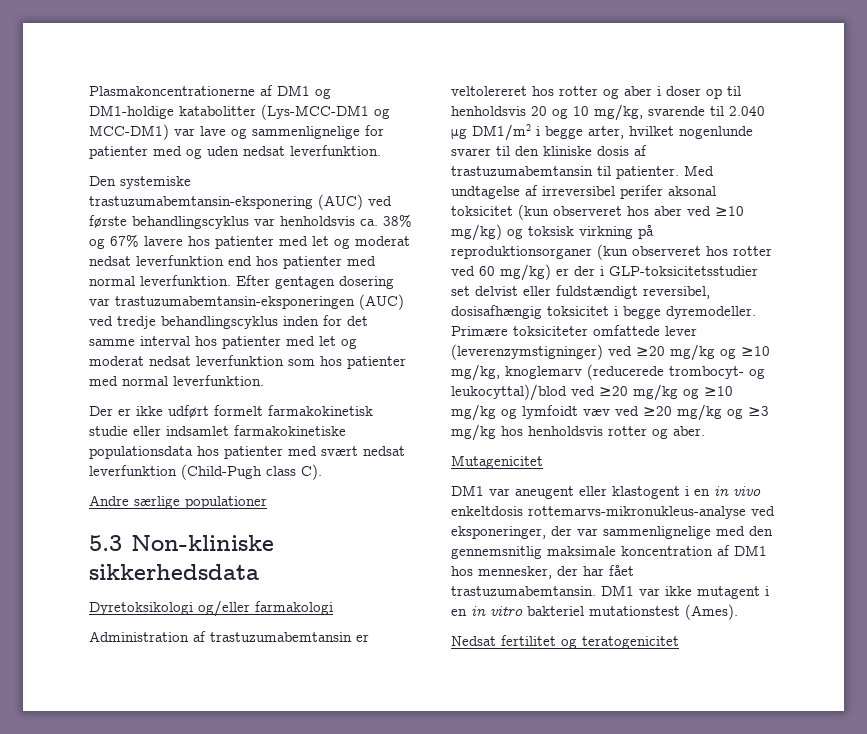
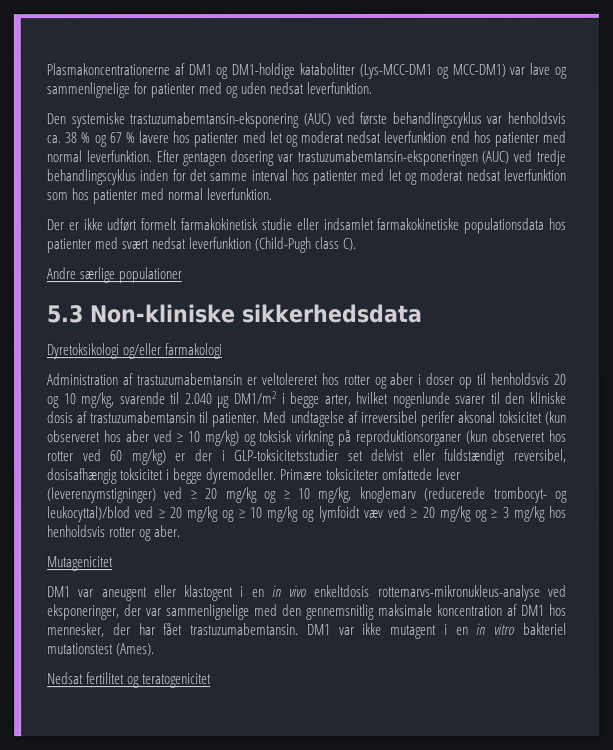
- Den systemiske trastuzumabemtansin-eksponering (AUC) ved første behandlingscyklus var henholdsvis ca. 38% og 67% lavere hos patienter med let og moderat nedsat leverfunktion end hos patienter med normal leverfunktion.
+ Den systemiske trastuzumabemtansin-eksponering (AUC) ved første behandlingscyklus var henholdsvis ca. 38 % og 67 % lavere hos patienter med let og moderat nedsat leverfunktion end hos patienter med normal leverfunktion.
- Med undtagelse af irreversibel perifer aksonal toksicitet (kun observeret hos aber ved ≥10 mg/kg) og toksisk virkning på reproduktionsorganer (kun observeret hos rotter ved 60 mg/kg) er der i GLP-toksicitetsstudier set delvist eller fuldstændigt reversibel, dosisafhængig toksicitet i begge dyremodeller.
+ Med undtagelse af irreversibel perifer aksonal toksicitet (kun observeret hos aber ved ≥ 10 mg/kg) og toksisk virkning på reproduktionsorganer (kun observeret hos rotter ved 60 mg/kg) er der i GLP-toksicitetsstudier set delvist eller fuldstændigt reversibel, dosisafhængig toksicitet i begge dyremodeller.
- Primære toksiciteter omfattede lever (leverenzymstigninger) ved ≥20 mg/kg og ≥10 mg/kg, knoglemarv (reducerede trombocyt- og leukocyttal)/blod ved ≥20 mg/kg og ≥10 mg/kg og lymfoidt væv ved ≥20 mg/kg og ≥3 mg/kg hos henholdsvis rotter og aber.
+ Primære toksiciteter omfattede lever (leverenzymstigninger) ved ≥ 20 mg/kg og ≥ 10 mg/kg, knoglemarv (reducerede trombocyt- og leukocyttal)/blod ved ≥ 20 mg/kg og ≥ 10 mg/kg og lymfoidt væv ved ≥ 20 mg/kg og ≥ 3 mg/kg hos henholdsvis rotter og aber.

